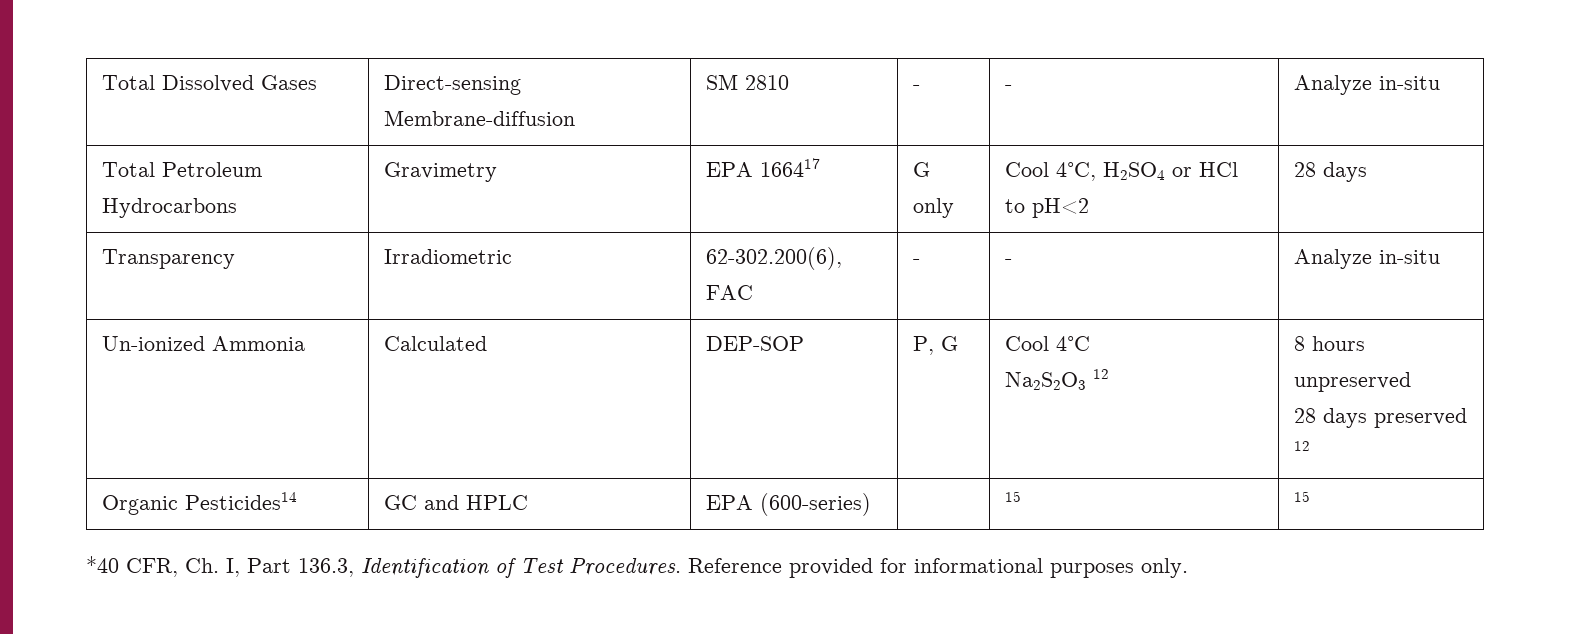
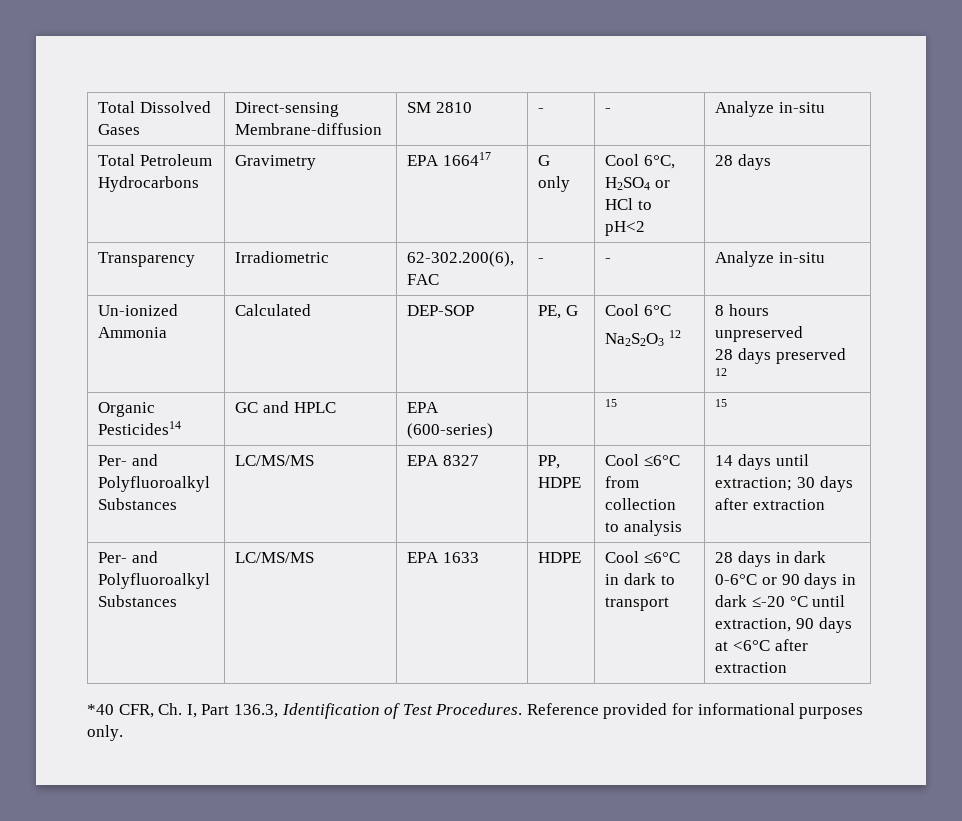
- Total Petroleum Hydrocarbons | Gravimetry | EPA 166417 | G only | Cool 4°C, H2SO4 or HCl to pH<2 | 28 days
+ Total Petroleum Hydrocarbons | Gravimetry | EPA 166417 | G only | Cool 6°C, H2SO4 or HCl to pH<2 | 28 days
- Un-ionized Ammonia | Calculated | DEP-SOP | P, G | Cool 4°C
+ Un-ionized Ammonia | Calculated | DEP-SOP | PE, G | Cool 6°C
+ Per- and Polyfluoroalkyl Substances | LC/MS/MS | EPA 8327 | PP, HDPE | Cool ≤6°C from collection to analysis | 14 days until extraction; 30 days after extraction
+ Per- and Polyfluoroalkyl Substances | LC/MS/MS | EPA 1633 | HDPE | Cool ≤6°C in dark to transport | 28 days in dark 0-6°C or 90 days in dark ≤-20 °C until extraction, 90 days at <6°C after extraction

